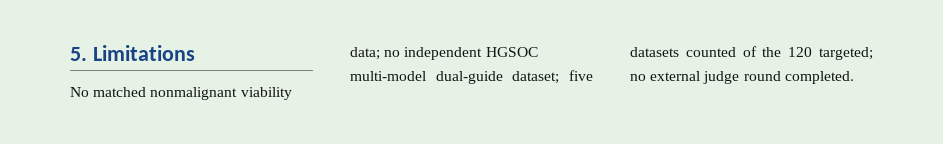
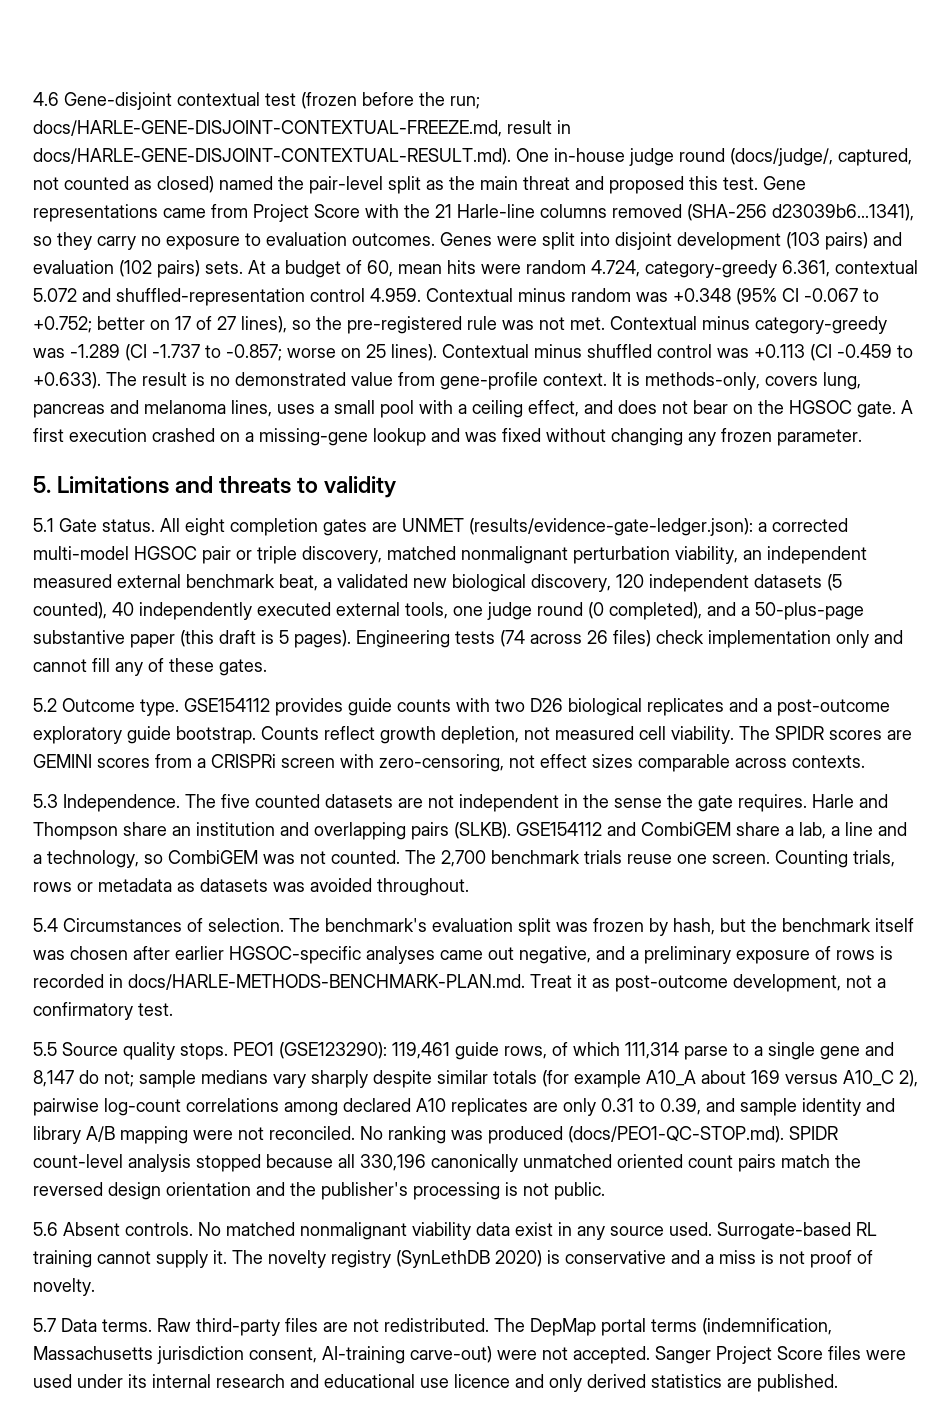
- 5. Limitations
- No matched nonmalignant viability data; no independent HGSOC multi-model dual-guide dataset; five datasets counted of the 120 targeted; no external judge round completed.
+ 4.6 Gene-disjoint contextual test (frozen before the run; docs/HARLE-GENE-DISJOINT-CONTEXTUAL-FREEZE.md, result in docs/HARLE-GENE-DISJOINT-CONTEXTUAL-RESULT.md). One in-house judge round (docs/judge/, captured, not counted as closed) named the pair-level split as the main threat and proposed this test. Gene representations came from Project Score with the 21 Harle-line columns removed (SHA-256 d23039b6...1341), so they carry no exposure to evaluation outcomes. Genes were split into disjoint development (103 pairs) and evaluation (102 pairs) sets. At a budget of 60, mean hits were random 4.724, category-greedy 6.361, contextual 5.072 and shuffled-representation control 4.959. Contextual minus random was +0.348 (95% CI -0.067 to +0.752; better on 17 of 27 lines), so the pre-registered rule was not met. Contextual minus category-greedy was -1.289 (CI -1.737 to -0.857; worse on 25 lines). Contextual minus shuffled control was +0.113 (CI -0.459 to +0.633). The result is no demonstrated value from gene-profile context. It is methods-only, covers lung, pancreas and melanoma lines, uses a small pool with a ceiling effect, and does not bear on the HGSOC gate. A first execution crashed on a missing-gene lookup and was fixed without changing any frozen parameter.
+ 5. Limitations and threats to validity
+ 5.1 Gate status. All eight completion gates are UNMET (results/evidence-gate-ledger.json): a corrected multi-model HGSOC pair or triple discovery, matched nonmalignant perturbation viability, an independent measured external benchmark beat, a validated new biological discovery, 120 independent datasets (5 counted), 40 independently executed external tools, one judge round (0 completed), and a 50-plus-page substantive paper (this draft is 5 pages). Engineering tests (74 across 26 files) check implementation only and cannot fill any of these gates.
+ 5.2 Outcome type. GSE154112 provides guide counts with two D26 biological replicates and a post-outcome exploratory guide bootstrap. Counts reflect growth depletion, not measured cell viability. The SPIDR scores are GEMINI scores from a CRISPRi screen with zero-censoring, not effect sizes comparable across contexts.
+ 5.3 Independence. The five counted datasets are not independent in the sense the gate requires. Harle and Thompson share an institution and overlapping pairs (SLKB). GSE154112 and CombiGEM share a lab, a line and a technology, so CombiGEM was not counted. The 2,700 benchmark trials reuse one screen. Counting trials, rows or metadata as datasets was avoided throughout.
+ 5.4 Circumstances of selection. The benchmark's evaluation split was frozen by hash, but the benchmark itself was chosen after earlier HGSOC-specific analyses came out negative, and a preliminary exposure of rows is recorded in docs/HARLE-METHODS-BENCHMARK-PLAN.md. Treat it as post-outcome development, not a confirmatory test.
+ 5.5 Source quality stops. PEO1 (GSE123290): 119,461 guide rows, of which 111,314 parse to a single gene and 8,147 do not; sample medians vary sharply despite similar totals (for example A10_A about 169 versus A10_C 2), pairwise log-count correlations among declared A10 replicates are only 0.31 to 0.39, and sample identity and library A/B mapping were not reconciled. No ranking was produced (docs/PEO1-QC-STOP.md). SPIDR count-level analysis stopped because all 330,196 canonically unmatched oriented count pairs match the reversed design orientation and the publisher's processing is not public.
+ 5.6 Absent controls. No matched nonmalignant viability data exist in any source used. Surrogate-based RL training cannot supply it. The novelty registry (SynLethDB 2020) is conservative and a miss is not proof of novelty.
+ 5.7 Data terms. Raw third-party files are not redistributed. The DepMap portal terms (indemnification, Massachusetts jurisdiction consent, AI-training carve-out) were not accepted. Sanger Project Score files were used under its internal research and educational use licence and only derived statistics are published.

